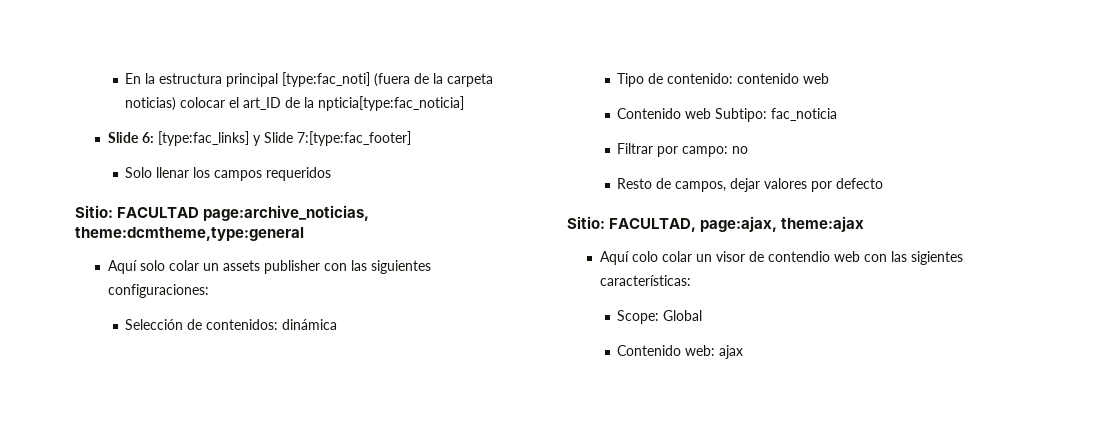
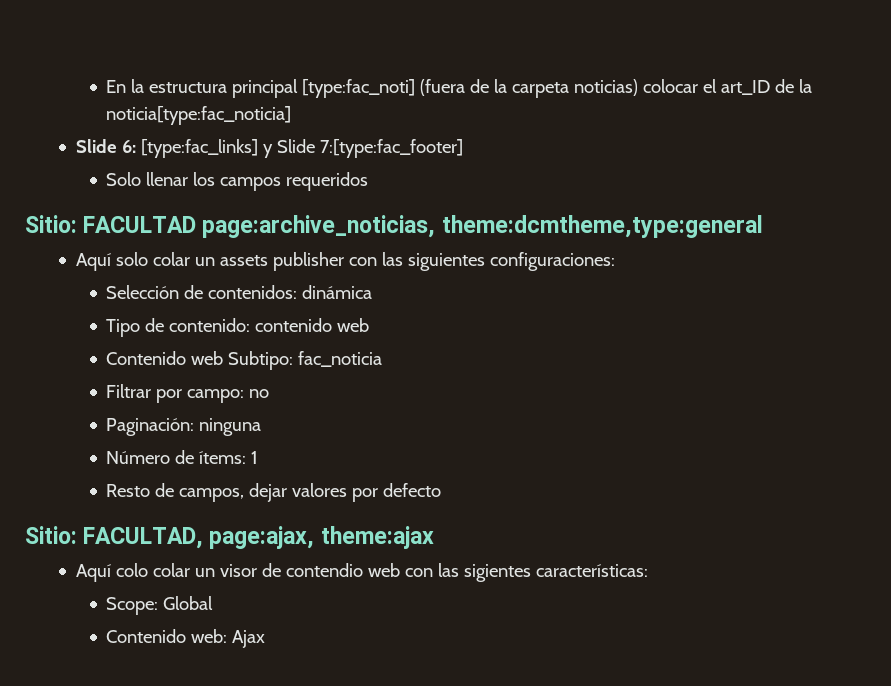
- En la estructura principal [type:fac_noti] (fuera de la carpeta noticias) colocar el art_ID de la npticia[type:fac_noticia]
+ En la estructura principal [type:fac_noti] (fuera de la carpeta noticias) colocar el art_ID de la noticia[type:fac_noticia]
+ Paginación: ninguna
+ Número de ítems: 1
- Contenido web: ajax
+ Contenido web: Ajax

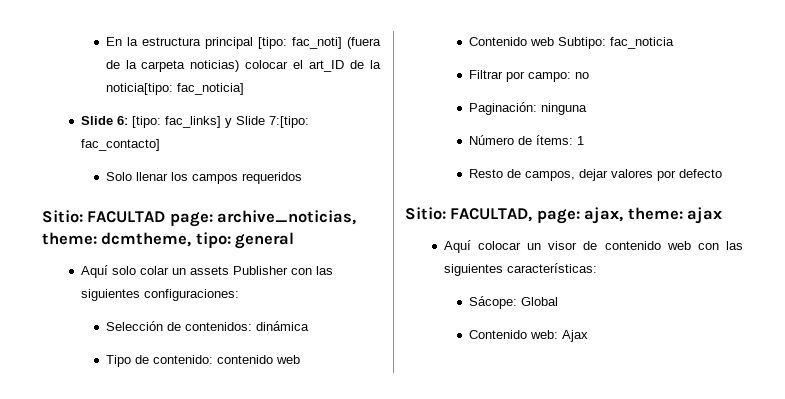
- En la estructura principal [type:fac_noti] (fuera de la carpeta noticias) colocar el art_ID de la noticia[type:fac_noticia]
+ En la estructura principal [tipo: fac_noti] (fuera de la carpeta noticias) colocar el art_ID de la noticia[tipo: fac_noticia]
- Slide 6: [type:fac_links] y Slide 7:[type:fac_footer]
+ Slide 6: [tipo: fac_links] y Slide 7:[tipo: fac_contacto]
- Sitio: FACULTAD page:archive_noticias, theme:dcmtheme,type:general
+ Sitio: FACULTAD page: archive_noticias, theme: dcmtheme, tipo: general
- Aquí solo colar un assets publisher con las siguientes configuraciones:
+ Aquí solo colar un assets Publisher con las siguientes configuraciones:
- Sitio: FACULTAD, page:ajax, theme:ajax
- Aquí colo colar un visor de contendio web con las sigientes características:
+ Sitio: FACULTAD, page: ajax, theme: ajax
+ Aquí colocar un visor de contenido web con las siguientes características:
- Scope: Global
+ Sácope: Global

